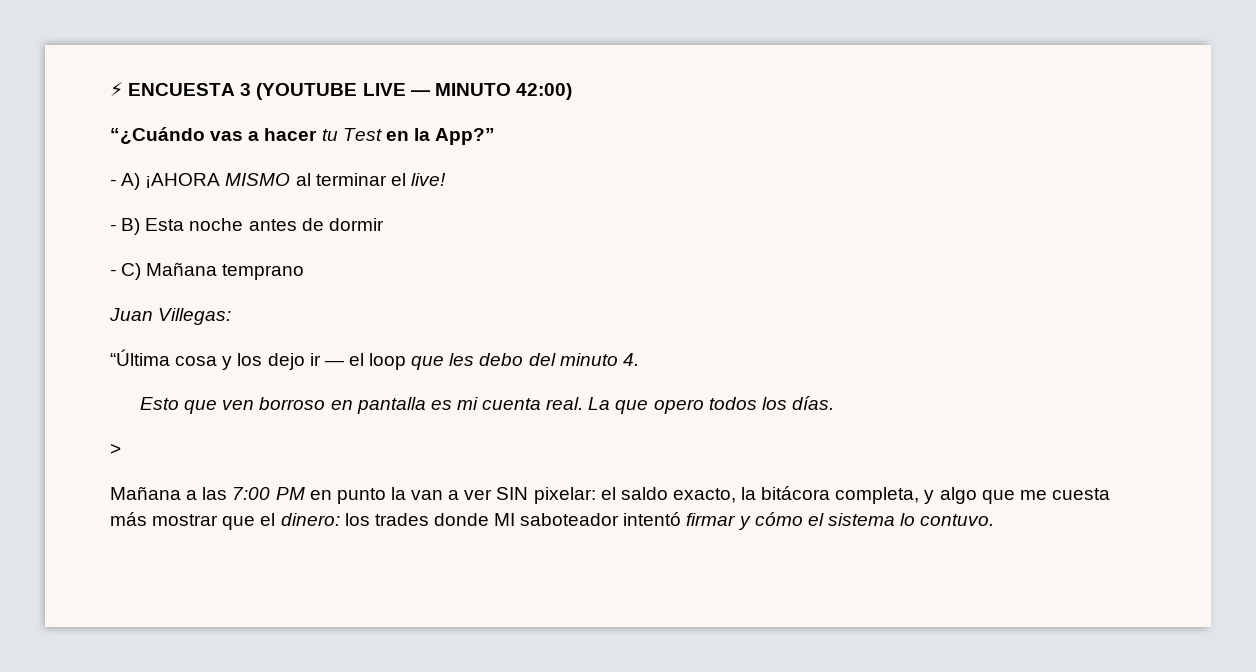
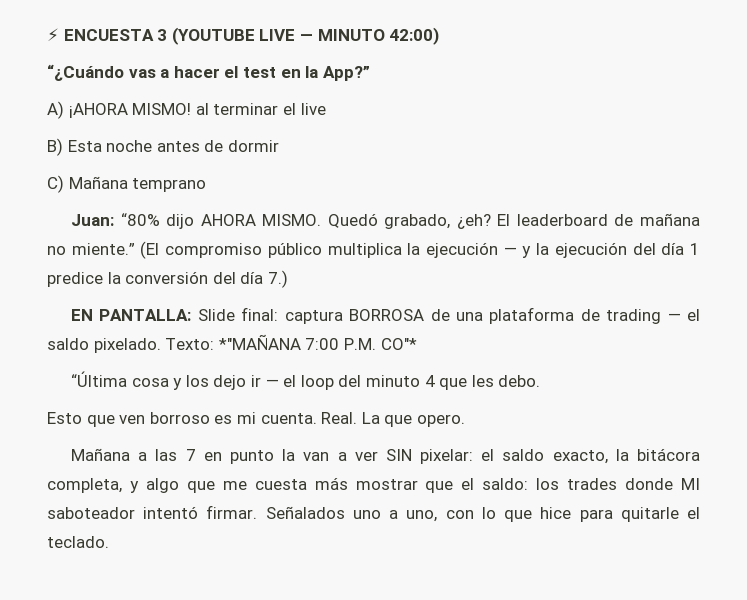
- “¿Cuándo vas a hacer tu Test en la App?”
+ “¿Cuándo vas a hacer el test en la App?”
- - A) ¡AHORA MISMO al terminar el live!
- - B) Esta noche antes de dormir
+ A) ¡AHORA MISMO! al terminar el live
+ B) Esta noche antes de dormir
- - C) Mañana temprano
+ C) Mañana temprano
- Juan Villegas:
+ Juan: “80% dijo AHORA MISMO. Quedó grabado, ¿eh? El leaderboard de mañana no miente.” (El compromiso público multiplica la ejecución — y la ejecución del día 1 predice la conversión del día 7.)
+ EN PANTALLA: Slide final: captura BORROSA de una plataforma de trading — el saldo pixelado. Texto: *"MAÑANA 7:00 P.M. CO"*
- “Última cosa y los dejo ir — el loop que les debo del minuto 4.
- Esto que ven borroso en pantalla es mi cuenta real. La que opero todos los días.
- >
+ “Última cosa y los dejo ir — el loop del minuto 4 que les debo.
+ Esto que ven borroso es mi cuenta. Real. La que opero.
- Mañana a las 7:00 PM en punto la van a ver SIN pixelar: el saldo exacto, la bitácora completa, y algo que me cuesta más mostrar que el dinero: los trades donde MI saboteador intentó firmar y cómo el sistema lo contuvo.
+ Mañana a las 7 en punto la van a ver SIN pixelar: el saldo exacto, la bitácora completa, y algo que me cuesta más mostrar que el saldo: los trades donde MI saboteador intentó firmar. Señalados uno a uno, con lo que hice para quitarle el teclado.

